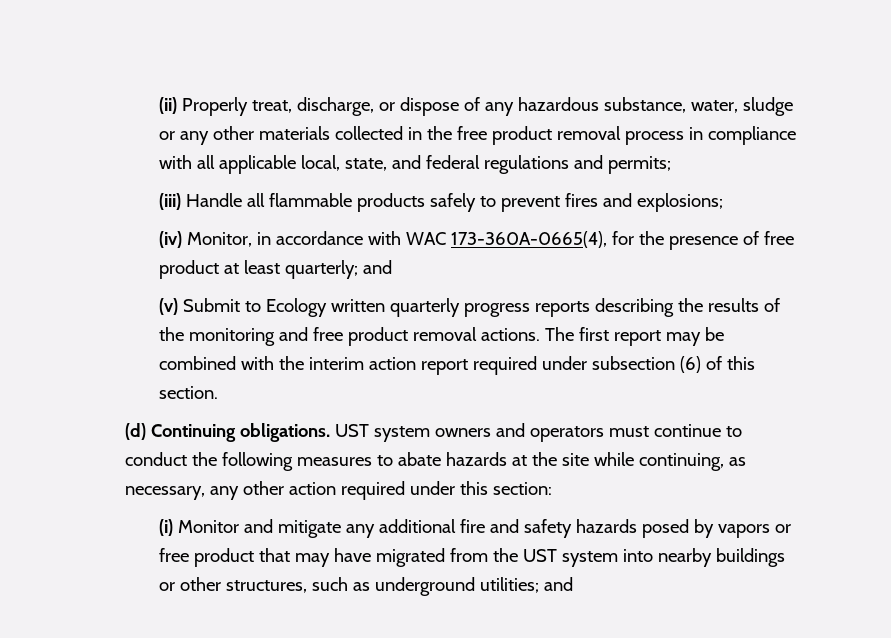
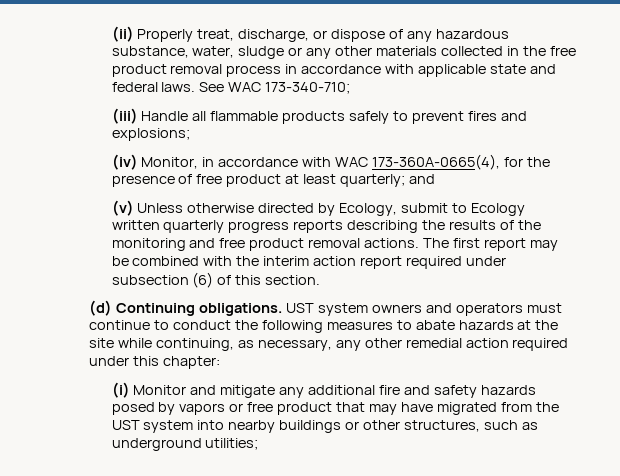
- (ii) Properly treat, discharge, or dispose of any hazardous substance, water, sludge or any other materials collected in the free product removal process in compliance with all applicable local, state, and federal regulations and permits;
+ (ii) Properly treat, discharge, or dispose of any hazardous substance, water, sludge or any other materials collected in the free product removal process in accordance with applicable state and federal laws. See WAC 173-340-710;
- (v) Submit to Ecology written quarterly progress reports describing the results of the monitoring and free product removal actions.
+ (v) Unless otherwise directed by Ecology, submit to Ecology written quarterly progress reports describing the results of the monitoring and free product removal actions.
- UST system owners and operators must continue to conduct the following measures to abate hazards at the site while continuing, as necessary, any other action required under this section:
+ UST system owners and operators must continue to conduct the following measures to abate hazards at the site while continuing, as necessary, any other remedial action required under this chapter:
- (i) Monitor and mitigate any additional fire and safety hazards posed by vapors or free product that may have migrated from the UST system into nearby buildings or other structures, such as underground utilities; and
+ (i) Monitor and mitigate any additional fire and safety hazards posed by vapors or free product that may have migrated from the UST system into nearby buildings or other structures, such as underground utilities;

